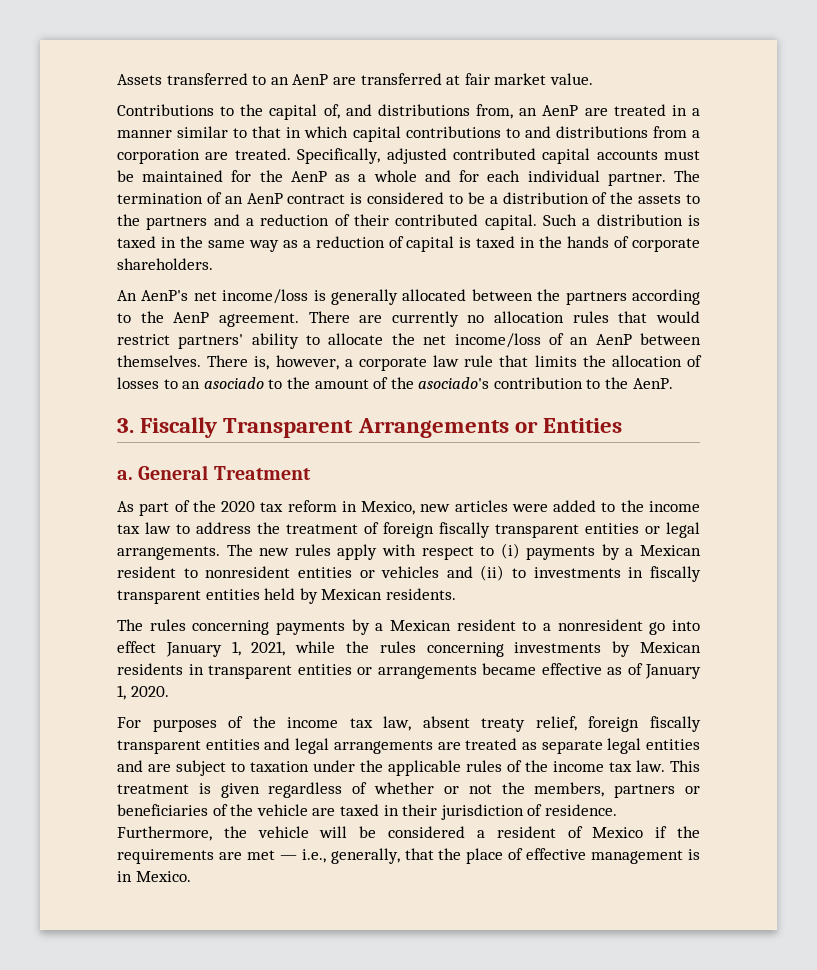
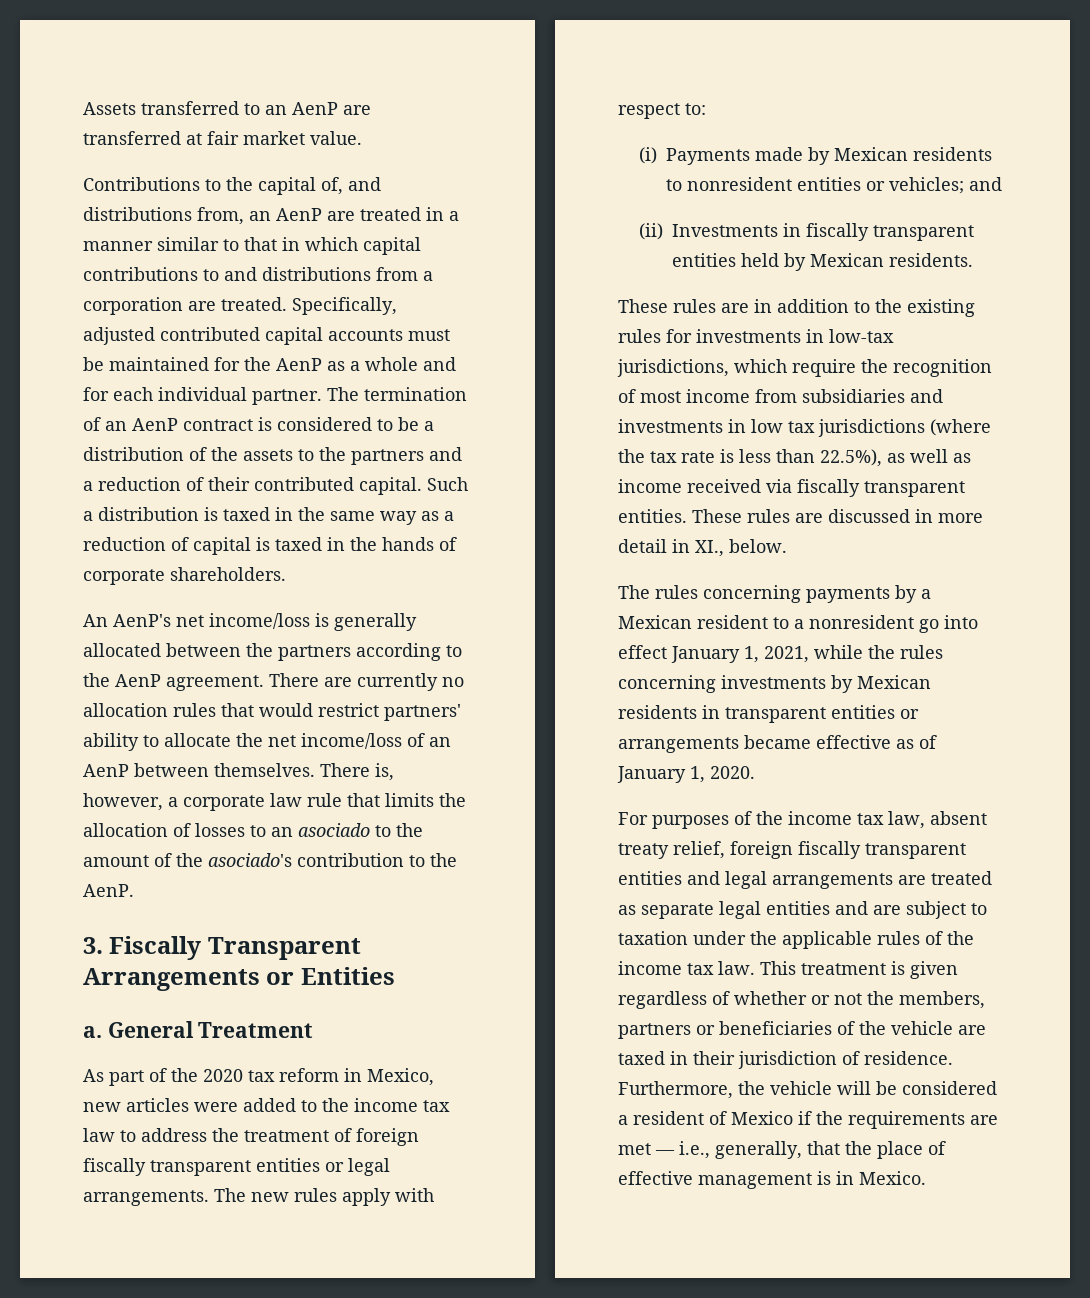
- The new rules apply with respect to (i) payments by a Mexican resident to nonresident entities or vehicles and (ii) to investments in fiscally transparent entities held by Mexican residents.
+ The new rules apply with respect to:
+ (i) Payments made by Mexican residents to nonresident entities or vehicles; and
+ (ii) Investments in fiscally transparent entities held by Mexican residents.
+ These rules are in addition to the existing rules for investments in low-tax jurisdictions, which require the recognition of most income from subsidiaries and investments in low tax jurisdictions (where the tax rate is less than 22.5%), as well as income received via fiscally transparent entities. These rules are discussed in more detail in XI., below.

